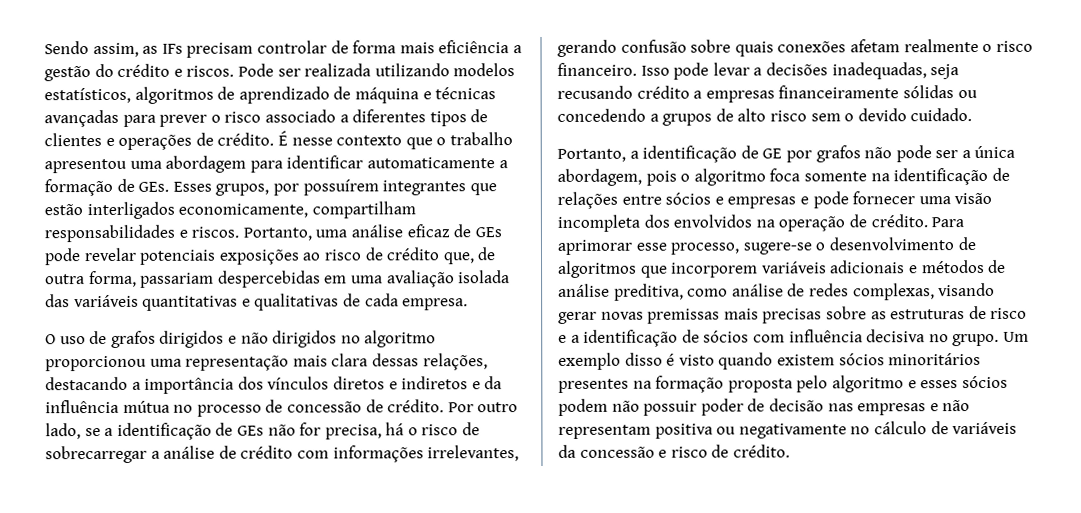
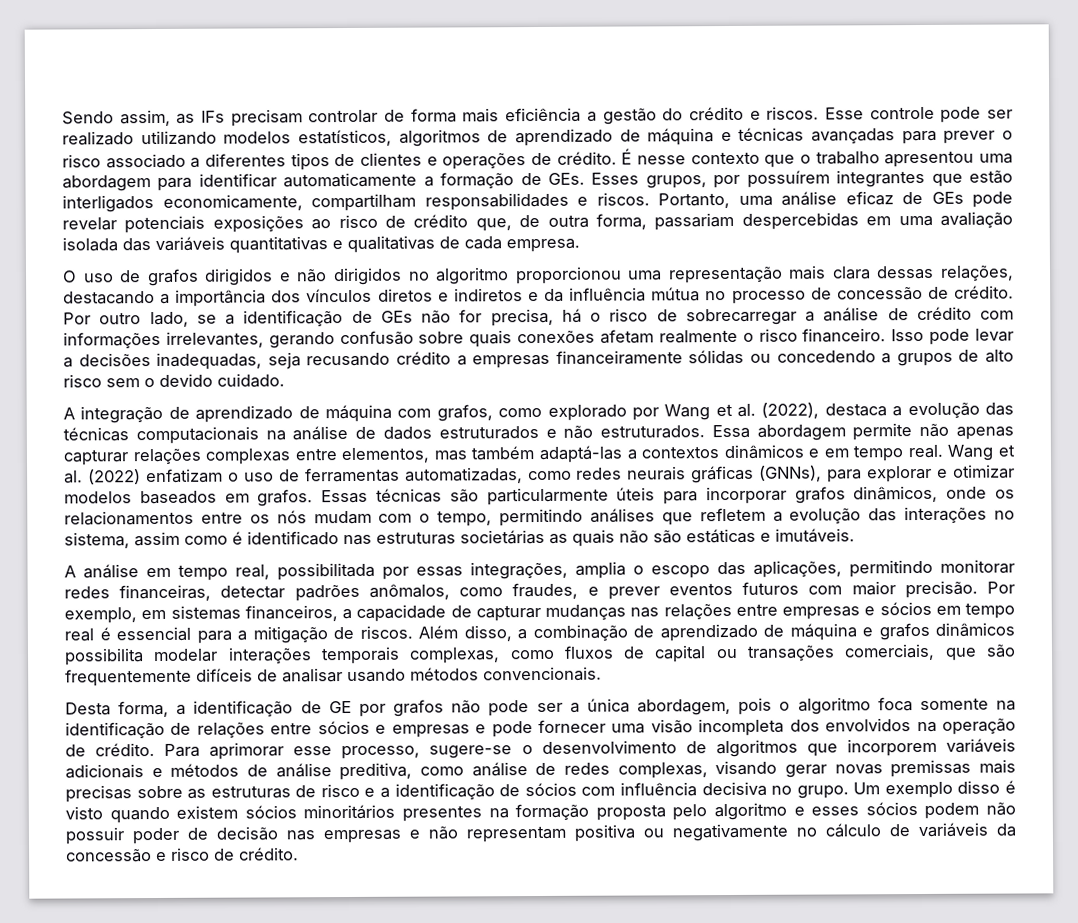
- Pode ser realizada utilizando modelos estatísticos, algoritmos de aprendizado de máquina e técnicas avançadas para prever o risco associado a diferentes tipos de clientes e operações de crédito.
+ Esse controle pode ser realizado utilizando modelos estatísticos, algoritmos de aprendizado de máquina e técnicas avançadas para prever o risco associado a diferentes tipos de clientes e operações de crédito.
- Portanto, a identificação de GE por grafos não pode ser a única abordagem, pois o algoritmo foca somente na identificação de relações entre sócios e empresas e pode fornecer uma visão incompleta dos envolvidos na operação de crédito.
+ A integração de aprendizado de máquina com grafos, como explorado por Wang et al. (2022), destaca a evolução das técnicas computacionais na análise de dados estruturados e não estruturados. Essa abordagem permite não apenas capturar relações complexas entre elementos, mas também adaptá-las a contextos dinâmicos e em tempo real. Wang et al. (2022) enfatizam o uso de ferramentas automatizadas, como redes neurais gráficas (GNNs), para explorar e otimizar modelos baseados em grafos. Essas técnicas são particularmente úteis para incorporar grafos dinâmicos, onde os relacionamentos entre os nós mudam com o tempo, permitindo análises que refletem a evolução das interações no sistema, assim como é identificado nas estruturas societárias as quais não são estáticas e imutáveis.
+ A análise em tempo real, possibilitada por essas integrações, amplia o escopo das aplicações, permitindo monitorar redes financeiras, detectar padrões anômalos, como fraudes, e prever eventos futuros com maior precisão. Por exemplo, em sistemas financeiros, a capacidade de capturar mudanças nas relações entre empresas e sócios em tempo real é essencial para a mitigação de riscos. Além disso, a combinação de aprendizado de máquina e grafos dinâmicos possibilita modelar interações temporais complexas, como fluxos de capital ou transações comerciais, que são frequentemente difíceis de analisar usando métodos convencionais.
+ Desta forma, a identificação de GE por grafos não pode ser a única abordagem, pois o algoritmo foca somente na identificação de relações entre sócios e empresas e pode fornecer uma visão incompleta dos envolvidos na operação de crédito.

